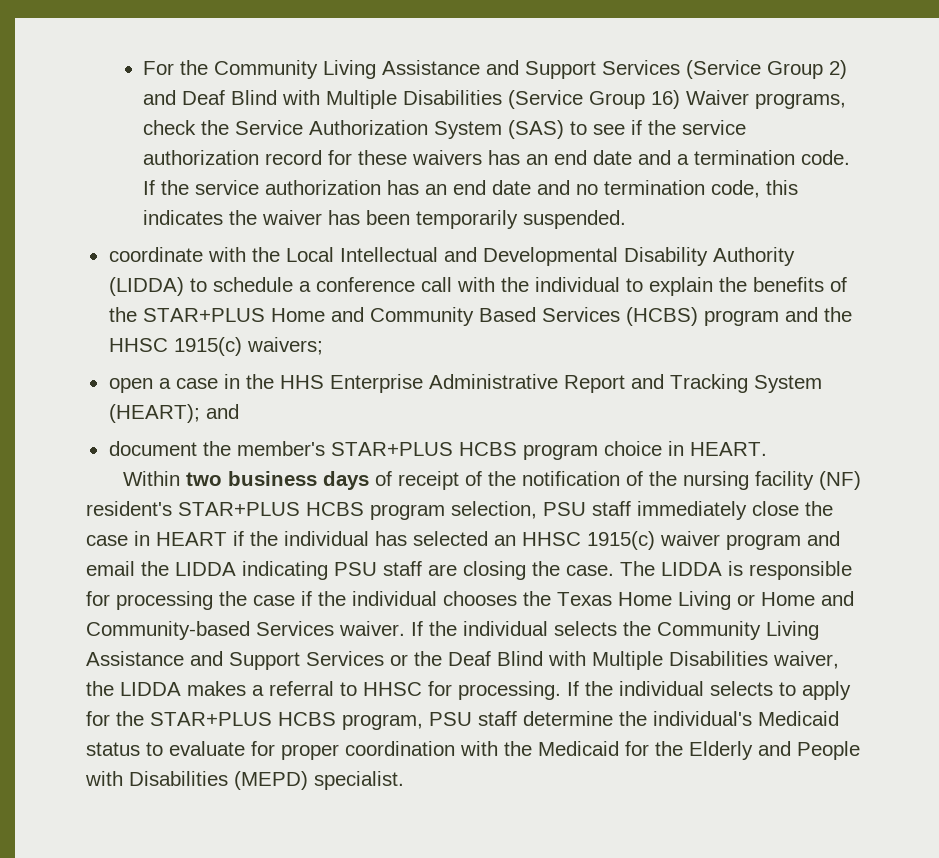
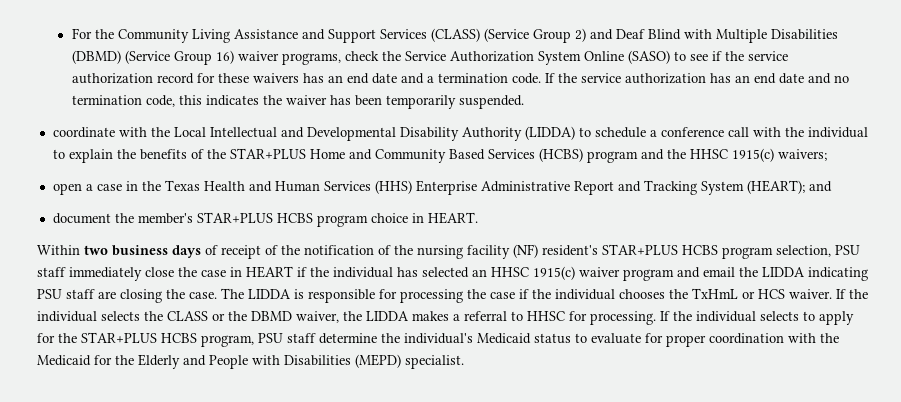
- For the Community Living Assistance and Support Services (Service Group 2) and Deaf Blind with Multiple Disabilities (Service Group 16) Waiver programs, check the Service Authorization System (SAS) to see if the service authorization record for these waivers has an end date and a termination code.
+ For the Community Living Assistance and Support Services (CLASS) (Service Group 2) and Deaf Blind with Multiple Disabilities (DBMD) (Service Group 16) waiver programs, check the Service Authorization System Online (SASO) to see if the service authorization record for these waivers has an end date and a termination code.
- open a case in the HHS Enterprise Administrative Report and Tracking System (HEART); and
+ open a case in the Texas Health and Human Services (HHS) Enterprise Administrative Report and Tracking System (HEART); and
- The LIDDA is responsible for processing the case if the individual chooses the Texas Home Living or Home and Community-based Services waiver.
+ The LIDDA is responsible for processing the case if the individual chooses the TxHmL or HCS waiver.
- If the individual selects the Community Living Assistance and Support Services or the Deaf Blind with Multiple Disabilities waiver, the LIDDA makes a referral to HHSC for processing.
+ If the individual selects the CLASS or the DBMD waiver, the LIDDA makes a referral to HHSC for processing.

